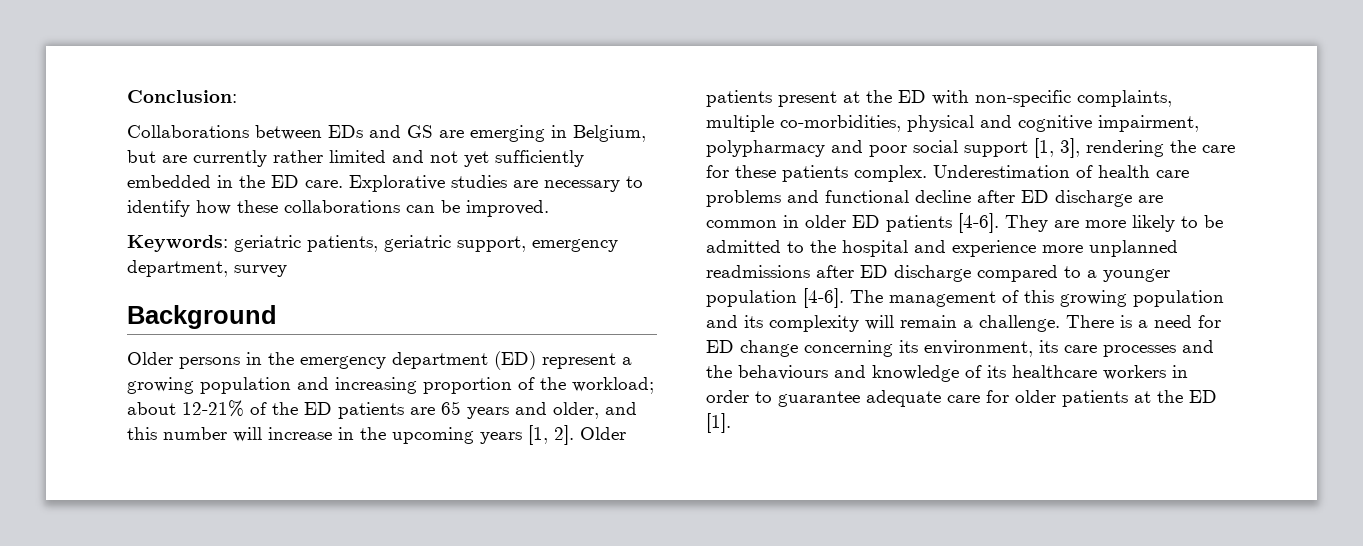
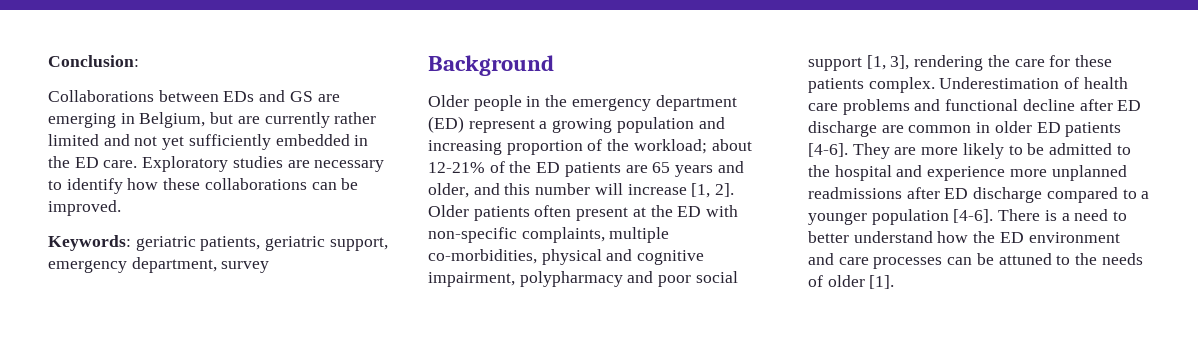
- Explorative studies are necessary to identify how these collaborations can be improved.
+ Exploratory studies are necessary to identify how these collaborations can be improved.
- Older persons in the emergency department (ED) represent a growing population and increasing proportion of the workload; about 12-21% of the ED patients are 65 years and older, and this number will increase in the upcoming years [1, 2].
+ Older people in the emergency department (ED) represent a growing population and increasing proportion of the workload; about 12-21% of the ED patients are 65 years and older, and this number will increase [1, 2].
- Older patients present at the ED with non-specific complaints, multiple co-morbidities, physical and cognitive impairment, polypharmacy and poor social support [1, 3], rendering the care for these patients complex.
+ Older patients often present at the ED with non-specific complaints, multiple co-morbidities, physical and cognitive impairment, polypharmacy and poor social support [1, 3], rendering the care for these patients complex.
- The management of this growing population and its complexity will remain a challenge. There is a need for ED change concerning its environment, its care processes and the behaviours and knowledge of its healthcare workers in order to guarantee adequate care for older patients at the ED [1].
+ There is a need to better understand how the ED environment and care processes can be attuned to the needs of older [1].

